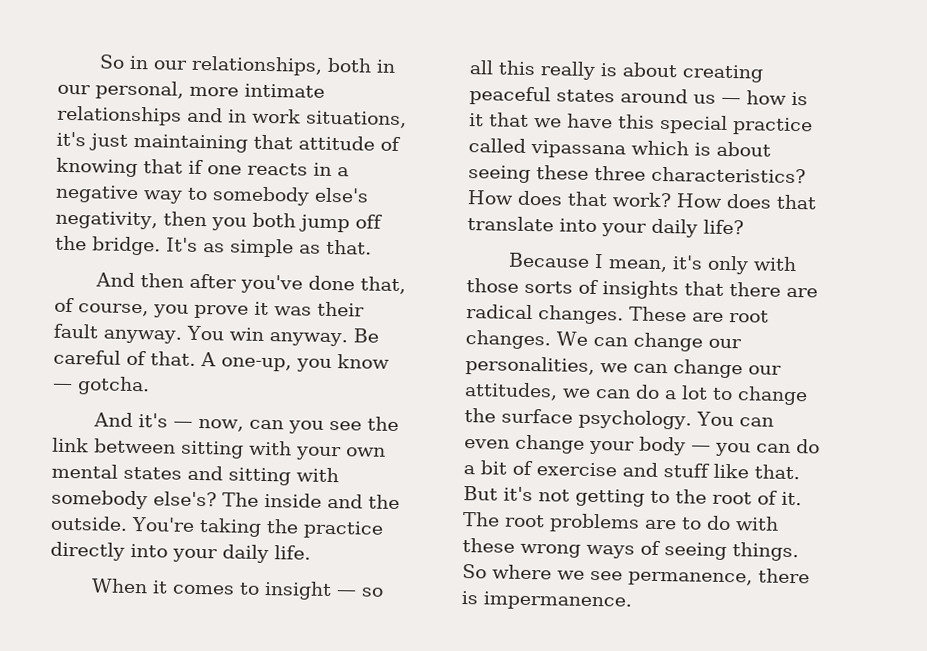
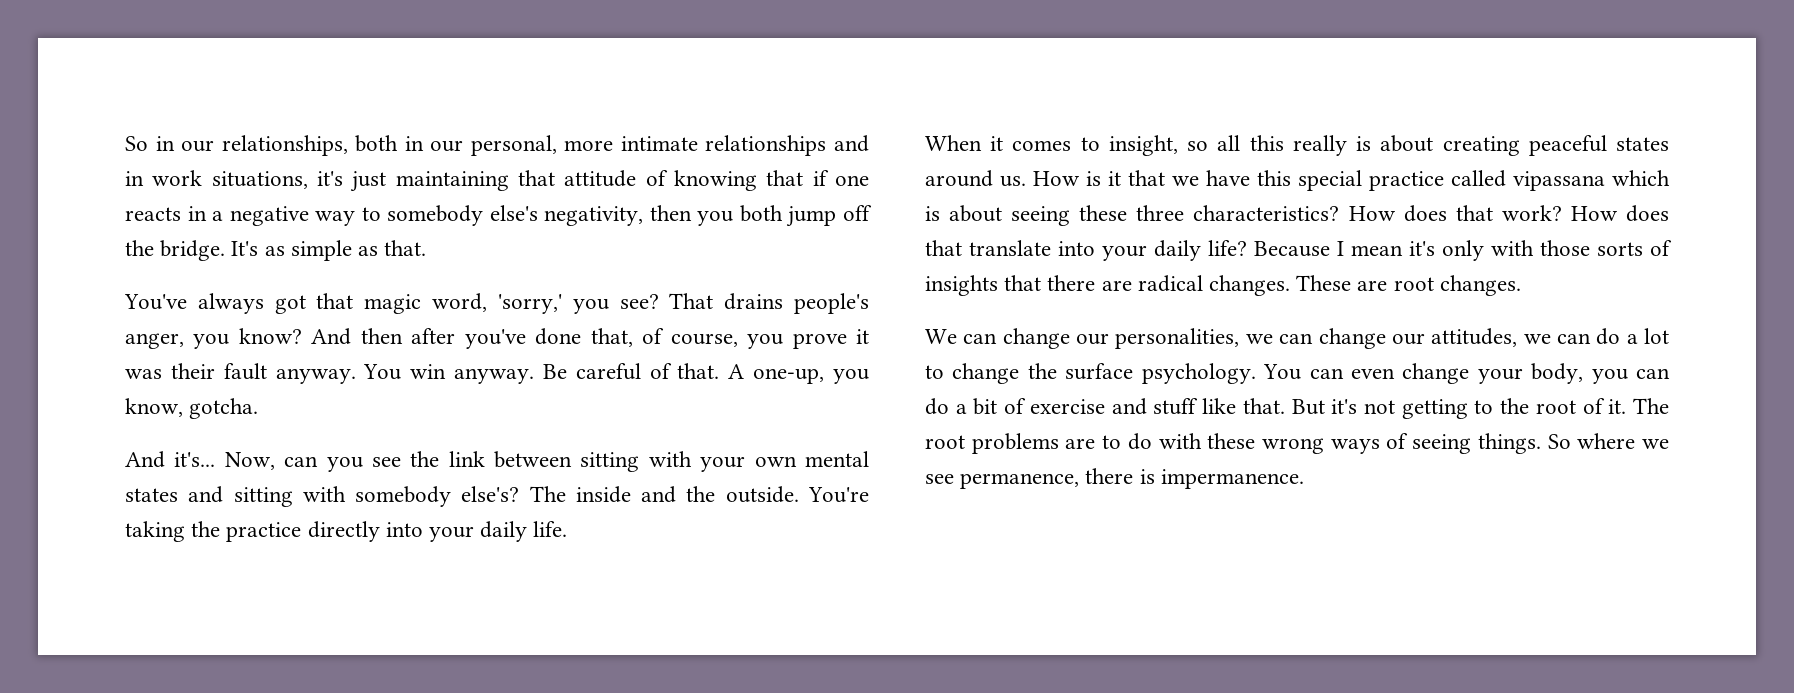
+ You've always got that magic word, 'sorry,' you see? That drains people's anger, you know?
- A one-up, you know — gotcha.
+ A one-up, you know, gotcha.
- And it's — now, can you see the link between sitting with your own mental states and sitting with somebody else's?
+ And it's... Now, can you see the link between sitting with your own mental states and sitting with somebody else's?
- When it comes to insight — so all this really is about creating peaceful states around us — how is it that we have this special practice called vipassana which is about seeing these three characteristics?
+ When it comes to insight, so all this really is about creating peaceful states around us. How is it that we have this special practice called vipassana which is about seeing these three characteristics?
- How does that translate into your daily life?
- Because I mean, it's only with those sorts of insights that there are radical changes.
+ How does that translate into your daily life? Because I mean it's only with those sorts of insights that there are radical changes.
- These are root changes. We can change our personalities, we can change our attitudes, we can do a lot to change the surface psychology.
+ These are root changes.
+ We can change our personalities, we can change our attitudes, we can do a lot to change the surface psychology.
- You can even change your body — you can do a bit of exercise and stuff like that.
+ You can even change your body, you can do a bit of exercise and stuff like that.

